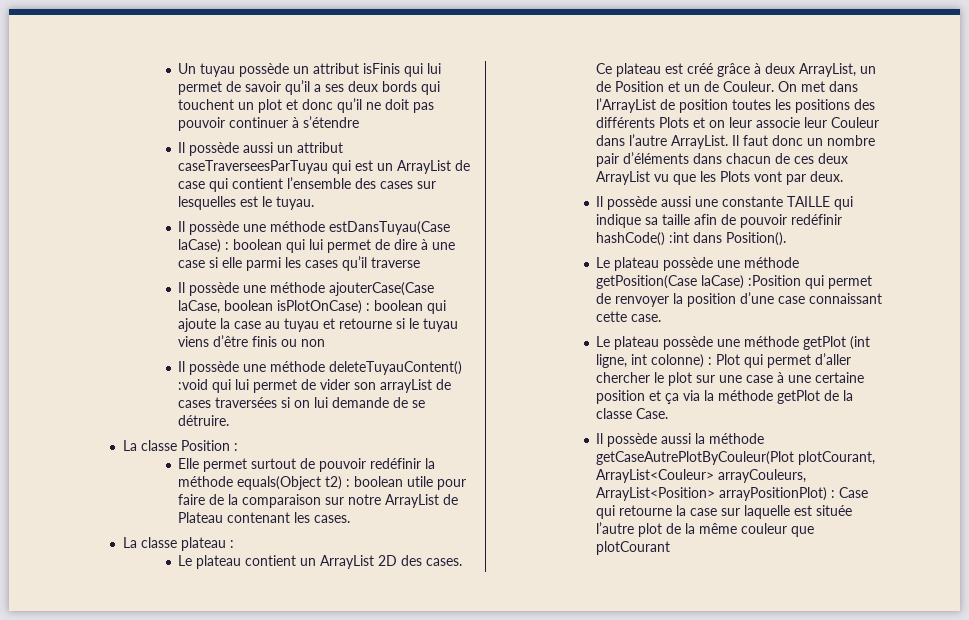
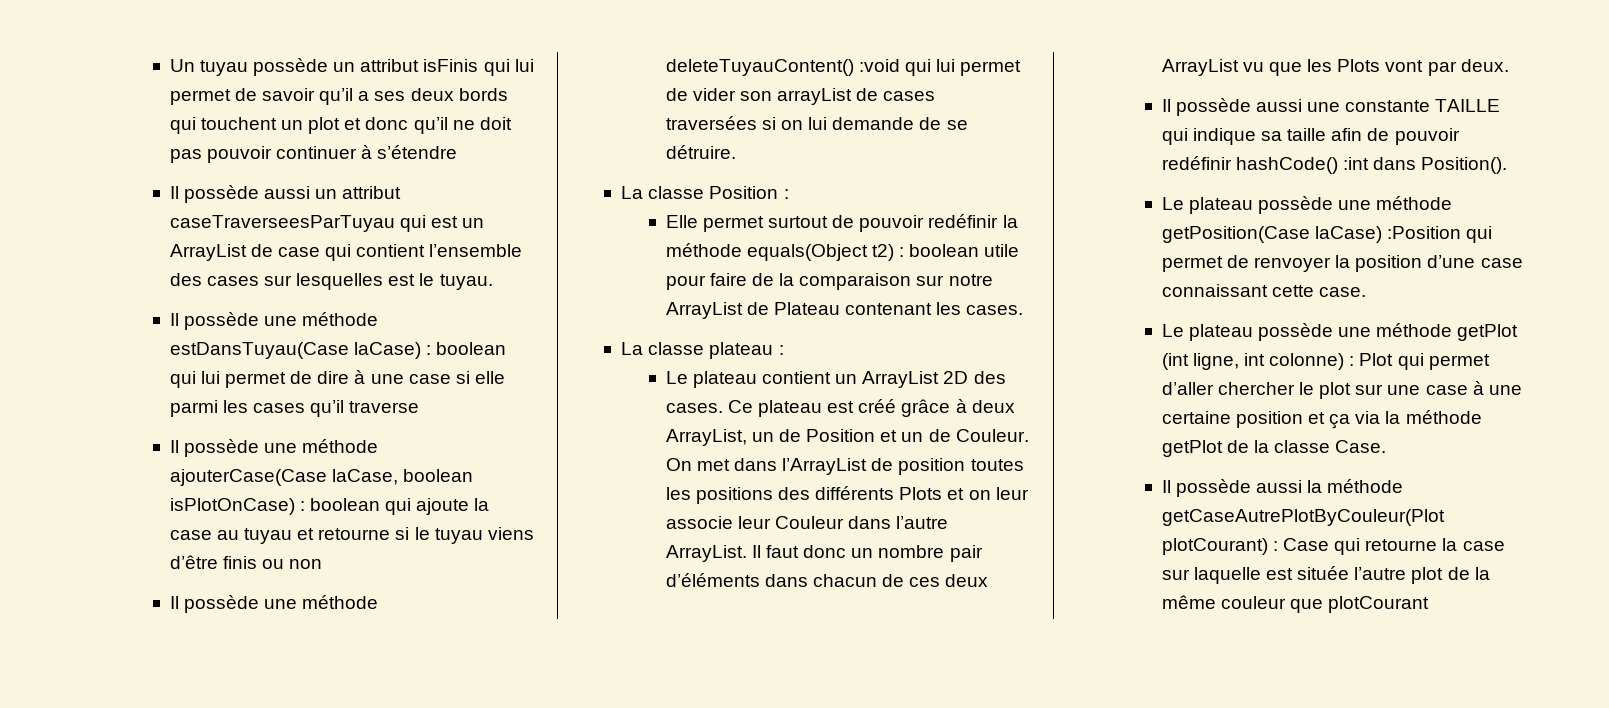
- Il possède aussi la méthode getCaseAutrePlotByCouleur(Plot plotCourant, ArrayList<Couleur> arrayCouleurs, ArrayList<Position> arrayPositionPlot) : Case qui retourne la case sur laquelle est située l’autre plot de la même couleur que plotCourant
+ Il possède aussi la méthode getCaseAutrePlotByCouleur(Plot plotCourant) : Case qui retourne la case sur laquelle est située l’autre plot de la même couleur que plotCourant

